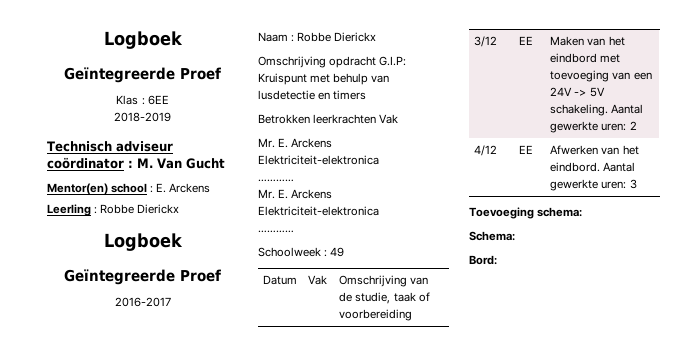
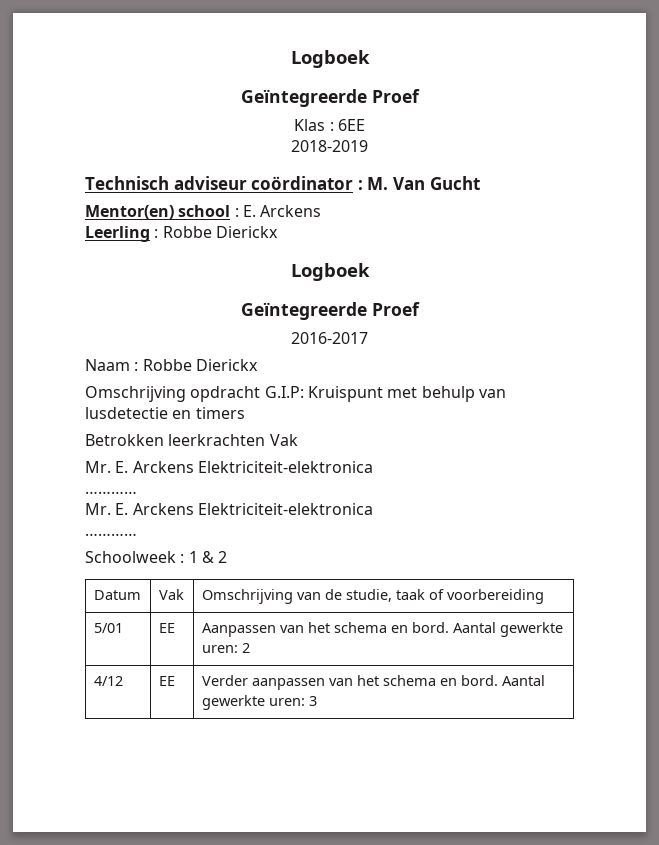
- Schoolweek : 49
+ Schoolweek : 1 & 2
- 3/12 | EE | Maken van het eindbord met toevoeging van een 24V -> 5V schakeling. Aantal gewerkte uren: 2
+ 5/01 | EE | Aanpassen van het schema en bord. Aantal gewerkte uren: 2
- 4/12 | EE | Afwerken van het eindbord. Aantal gewerkte uren: 3
+ 4/12 | EE | Verder aanpassen van het schema en bord. Aantal gewerkte uren: 3
- Toevoeging schema:
- Schema:
- Bord:

